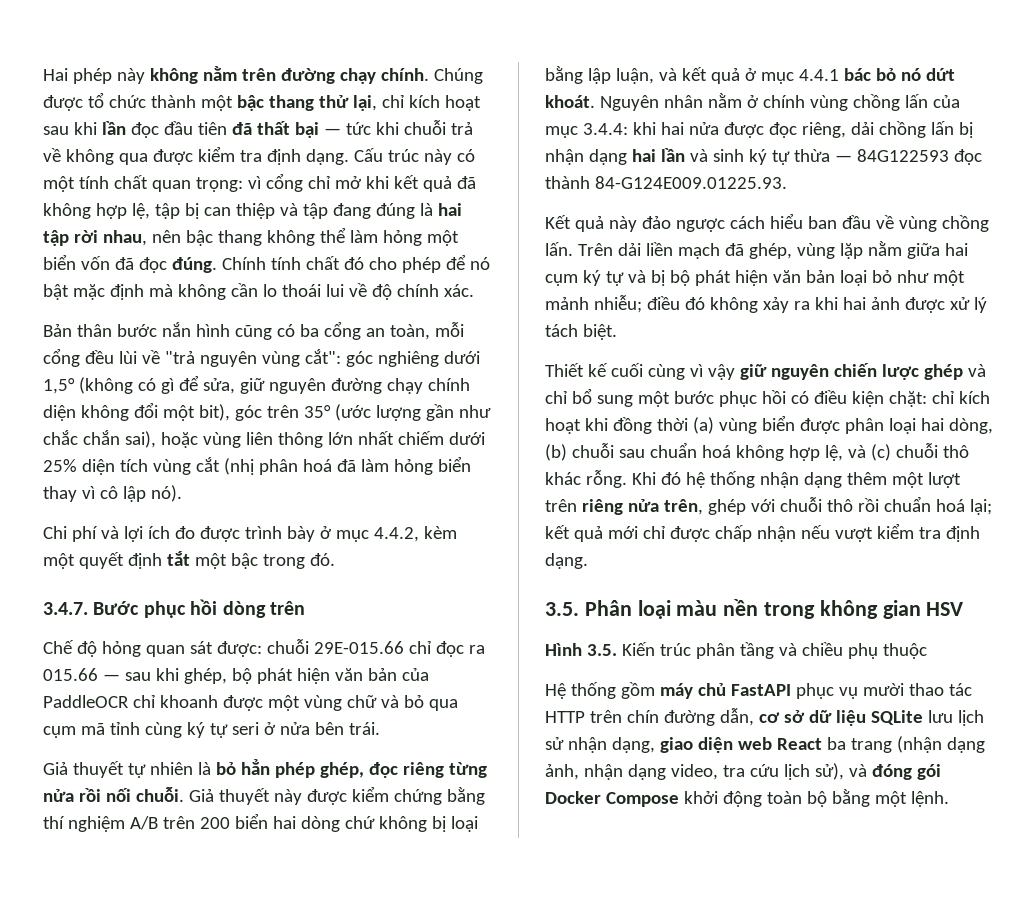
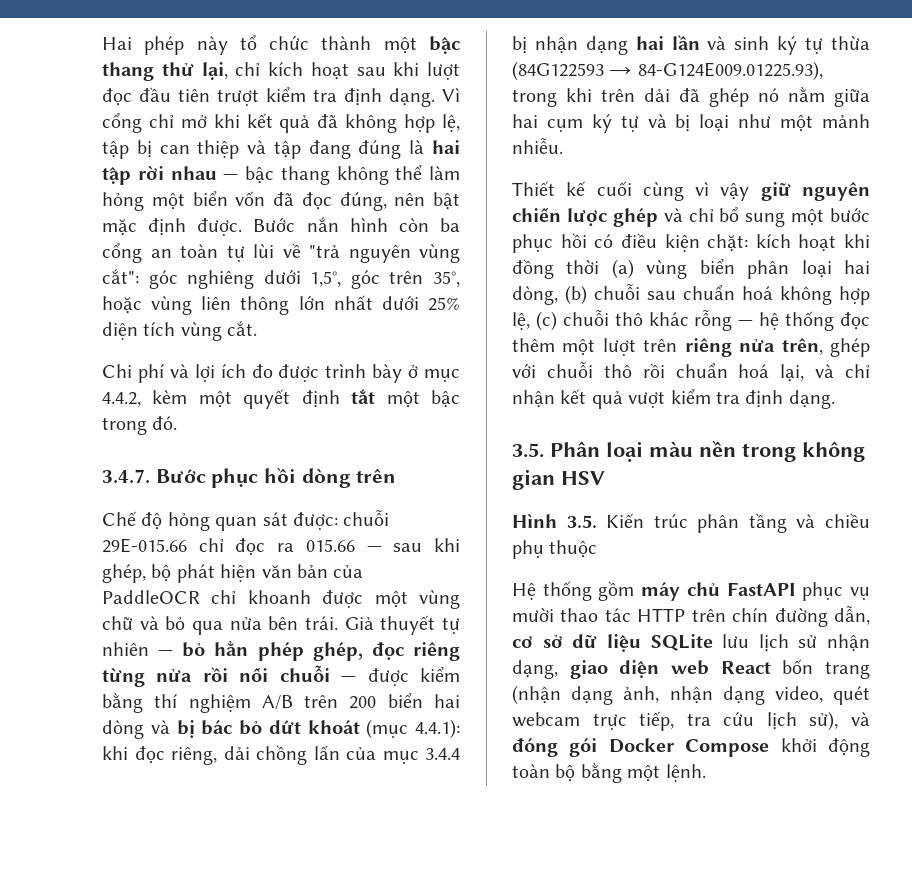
- Hai phép này không nằm trên đường chạy chính. Chúng được tổ chức thành một bậc thang thử lại, chỉ kích hoạt sau khi lần đọc đầu tiên đã thất bại — tức khi chuỗi trả về không qua được kiểm tra định dạng. Cấu trúc này có một tính chất quan trọng: vì cổng chỉ mở khi kết quả đã không hợp lệ, tập bị can thiệp và tập đang đúng là hai tập rời nhau, nên bậc thang không thể làm hỏng một biển vốn đã đọc đúng. Chính tính chất đó cho phép để nó bật mặc định mà không cần lo thoái lui về độ chính xác.
- Bản thân bước nắn hình cũng có ba cổng an toàn, mỗi cổng đều lùi về "trả nguyên vùng cắt":
+ Hai phép này tổ chức thành một bậc thang thử lại, chỉ kích hoạt sau khi lượt đọc đầu tiên trượt kiểm tra định dạng. Vì cổng chỉ mở khi kết quả đã không hợp lệ, tập bị can thiệp và tập đang đúng là hai tập rời nhau — bậc thang không thể làm hỏng một biển vốn đã đọc đúng, nên bật mặc định được. Bước nắn hình còn ba cổng an toàn tự lùi về "trả nguyên vùng cắt":
- góc nghiêng dưới 1,5° (không có gì để sửa, giữ nguyên đường chạy chính diện không đổi một bit), góc trên 35° (ước lượng gần như chắc chắn sai), hoặc vùng liên thông lớn nhất chiếm dưới 25% diện tích vùng cắt (nhị phân hoá đã làm hỏng biển thay vì cô lập nó).
+ góc nghiêng dưới 1,5°, góc trên 35°, hoặc vùng liên thông lớn nhất dưới 25% diện tích vùng cắt.
- chuỗi 29E-015.66 chỉ đọc ra 015.66 — sau khi ghép, bộ phát hiện văn bản của PaddleOCR chỉ khoanh được một vùng chữ và bỏ qua cụm mã tỉnh cùng ký tự seri ở nửa bên trái.
- Giả thuyết tự nhiên là bỏ hẳn phép ghép, đọc riêng từng nửa rồi nối chuỗi. Giả thuyết này được kiểm chứng bằng thí nghiệm A/B trên 200 biển hai dòng chứ không bị loại bằng lập luận, và kết quả ở mục 4.4.1 bác bỏ nó dứt khoát. Nguyên nhân nằm ở chính vùng chồng lấn của mục 3.4.4: khi hai nửa được đọc riêng, dải chồng lấn bị nhận dạng hai lần và sinh ký tự thừa — 84G122593 đọc thành 84-G124E009.01225.93.
- Kết quả này đảo ngược cách hiểu ban đầu về vùng chồng lấn. Trên dải liền mạch đã ghép, vùng lặp nằm giữa hai cụm ký tự và bị bộ phát hiện văn bản loại bỏ như một mảnh nhiễu; điều đó không xảy ra khi hai ảnh được xử lý tách biệt.
+ chuỗi 29E-015.66 chỉ đọc ra 015.66 — sau khi ghép, bộ phát hiện văn bản của PaddleOCR chỉ khoanh được một vùng chữ và bỏ qua nửa bên trái. Giả thuyết tự nhiên — bỏ hẳn phép ghép, đọc riêng từng nửa rồi nối chuỗi — được kiểm bằng thí nghiệm A/B trên 200 biển hai dòng và bị bác bỏ dứt khoát (mục 4.4.1): khi đọc riêng, dải chồng lấn của mục 3.4.4 bị nhận dạng hai lần và sinh ký tự thừa (84G122593 → 84-G124E009.01225.93), trong khi trên dải đã ghép nó nằm giữa hai cụm ký tự và bị loại như một mảnh nhiễu.
- chỉ kích hoạt khi đồng thời (a) vùng biển được phân loại hai dòng, (b) chuỗi sau chuẩn hoá không hợp lệ, và (c) chuỗi thô khác rỗng. Khi đó hệ thống nhận dạng thêm một lượt trên riêng nửa trên, ghép với chuỗi thô rồi chuẩn hoá lại; kết quả mới chỉ được chấp nhận nếu vượt kiểm tra định dạng.
+ kích hoạt khi đồng thời (a) vùng biển phân loại hai dòng, (b) chuỗi sau chuẩn hoá không hợp lệ, (c) chuỗi thô khác rỗng — hệ thống đọc thêm một lượt trên riêng nửa trên, ghép với chuỗi thô rồi chuẩn hoá lại, và chỉ nhận kết quả vượt kiểm tra định dạng.
- Hệ thống gồm máy chủ FastAPI phục vụ mười thao tác HTTP trên chín đường dẫn, cơ sở dữ liệu SQLite lưu lịch sử nhận dạng, giao diện web React ba trang (nhận dạng ảnh, nhận dạng video, tra cứu lịch sử), và đóng gói Docker Compose khởi động toàn bộ bằng một lệnh.
+ Hệ thống gồm máy chủ FastAPI phục vụ mười thao tác HTTP trên chín đường dẫn, cơ sở dữ liệu SQLite lưu lịch sử nhận dạng, giao diện web React bốn trang (nhận dạng ảnh, nhận dạng video, quét webcam trực tiếp, tra cứu lịch sử), và đóng gói Docker Compose khởi động toàn bộ bằng một lệnh.

